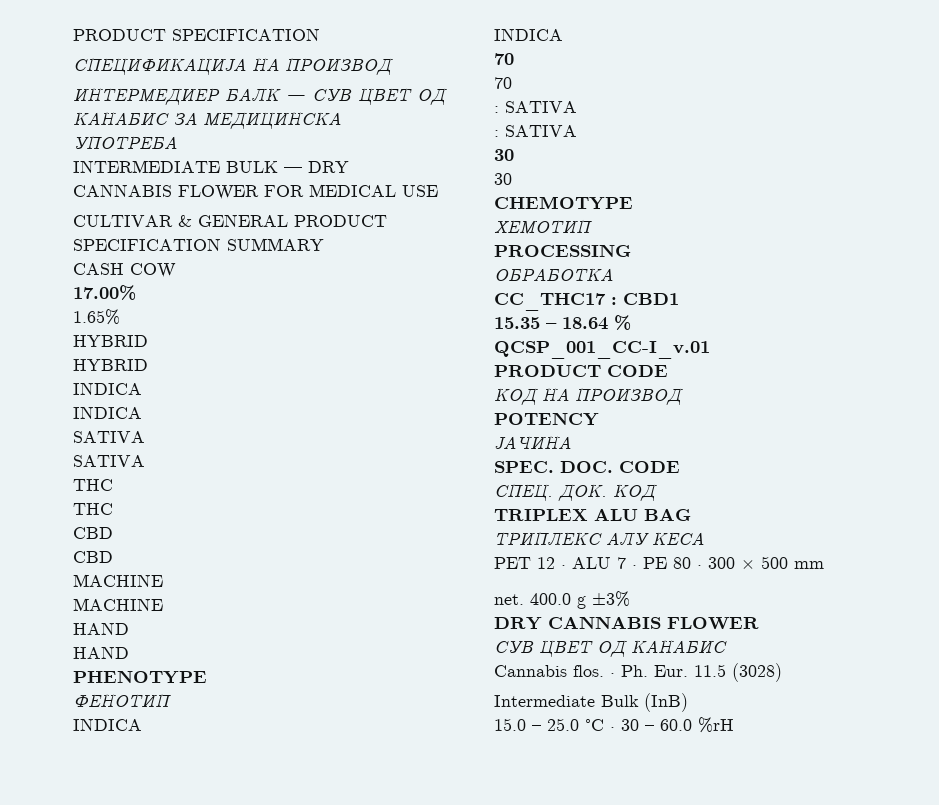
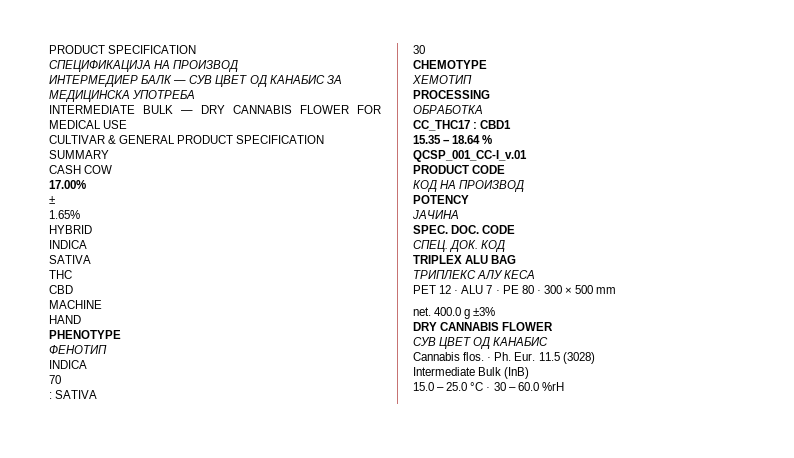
+ ±
  1.65%
  HYBRID
- HYBRID
- INDICA
  INDICA
  SATIVA
- SATIVA
- THC
  THC
  CBD
- CBD
  MACHINE
- MACHINE
- HAND
  ФЕНОТИП
  INDICA
- INDICA
- 70
  70
  : SATIVA
- : SATIVA
- 30

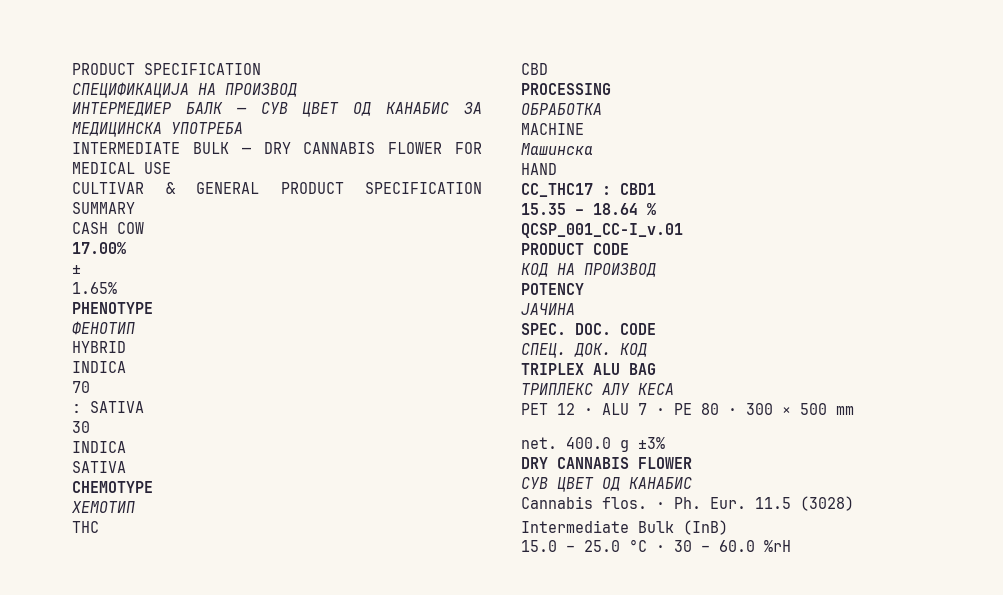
- HYBRID
- INDICA
- SATIVA
- THC
- CBD
- MACHINE
- HAND
+ HYBRID
  : SATIVA
  30
+ INDICA
+ SATIVA
+ THC
+ CBD
+ MACHINE
+ Машинска
+ HAND

